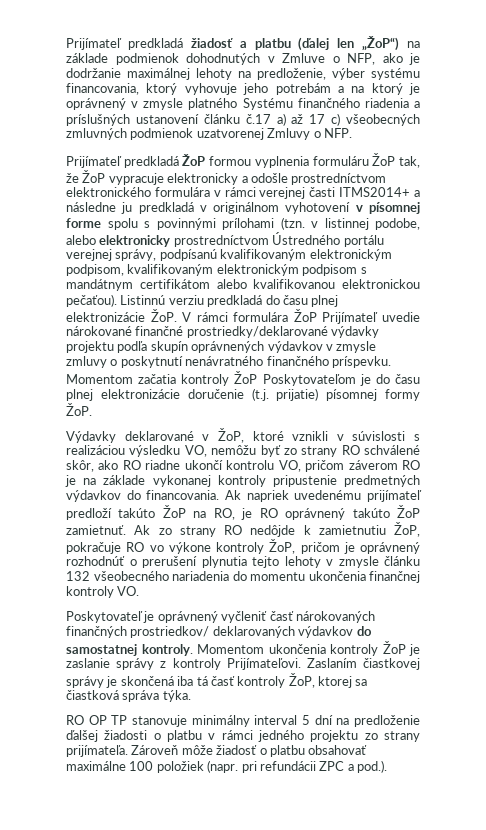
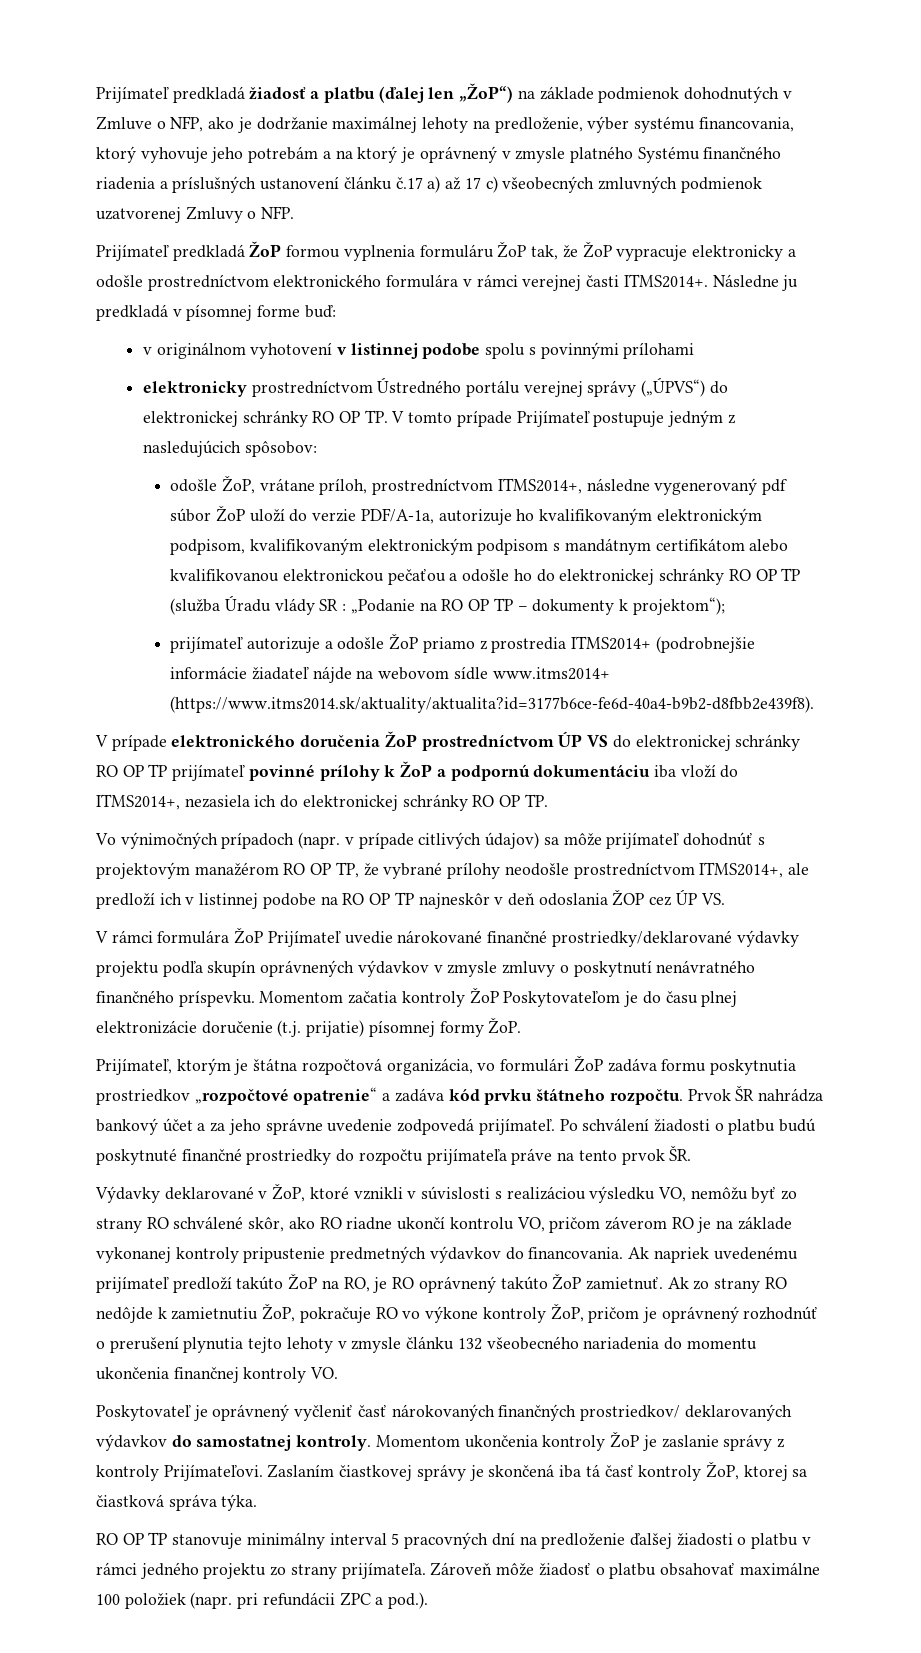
- Prijímateľ predkladá ŽoP formou vyplnenia formuláru ŽoP tak, že ŽoP vypracuje elektronicky a odošle prostredníctvom elektronického formulára v rámci verejnej časti ITMS2014+ a následne ju predkladá v originálnom vyhotovení v písomnej forme spolu s povinnými prílohami (tzn. v listinnej podobe, alebo elektronicky prostredníctvom Ústredného portálu verejnej správy, podpísanú kvalifikovaným elektronickým podpisom, kvalifikovaným elektronickým podpisom s mandátnym certifikátom alebo kvalifikovanou elektronickou pečaťou). Listinnú verziu predkladá do času plnej elektronizácie ŽoP. V rámci formulára ŽoP Prijímateľ uvedie nárokované finančné prostriedky/deklarované výdavky projektu podľa skupín oprávnených výdavkov v zmysle zmluvy o poskytnutí nenávratného finančného príspevku.
+ Prijímateľ predkladá ŽoP formou vyplnenia formuláru ŽoP tak, že ŽoP vypracuje elektronicky a odošle prostredníctvom elektronického formulára v rámci verejnej časti ITMS2014+. Následne ju predkladá v písomnej forme buď:
+ v originálnom vyhotovení v listinnej podobe spolu s povinnými prílohami
+ elektronicky prostredníctvom Ústredného portálu verejnej správy („ÚPVS“) do elektronickej schránky RO OP TP. V tomto prípade Prijímateľ postupuje jedným z nasledujúcich spôsobov:
+ odošle ŽoP, vrátane príloh, prostredníctvom ITMS2014+, následne vygenerovaný pdf súbor ŽoP uloží do verzie PDF/A-1a, autorizuje ho kvalifikovaným elektronickým podpisom, kvalifikovaným elektronickým podpisom s mandátnym certifikátom alebo kvalifikovanou elektronickou pečaťou a odošle ho do elektronickej schránky RO OP TP (služba Úradu vlády SR : „Podanie na RO OP TP – dokumenty k projektom“);
+ prijímateľ autorizuje a odošle ŽoP priamo z prostredia ITMS2014+ (podrobnejšie informácie žiadateľ nájde na webovom sídle www.itms2014+ (https://www.itms2014.sk/aktuality/aktualita?id=3177b6ce-fe6d-40a4-b9b2-d8fbb2e439f8).
+ V prípade elektronického doručenia ŽoP prostredníctvom ÚP VS do elektronickej schránky RO OP TP prijímateľ povinné prílohy k ŽoP a podpornú dokumentáciu iba vloží do ITMS2014+, nezasiela ich do elektronickej schránky RO OP TP.
+ Vo výnimočných prípadoch (napr. v prípade citlivých údajov) sa môže prijímateľ dohodnúť s projektovým manažérom RO OP TP, že vybrané prílohy neodošle prostredníctvom ITMS2014+, ale predloží ich v listinnej podobe na RO OP TP najneskôr v deň odoslania ŽOP cez ÚP VS.
+ V rámci formulára ŽoP Prijímateľ uvedie nárokované finančné prostriedky/deklarované výdavky projektu podľa skupín oprávnených výdavkov v zmysle zmluvy o poskytnutí nenávratného finančného príspevku.
+ Prijímateľ, ktorým je štátna rozpočtová organizácia, vo formulári ŽoP zadáva formu poskytnutia prostriedkov „rozpočtové opatrenie“ a zadáva kód prvku štátneho rozpočtu. Prvok ŠR nahrádza bankový účet a za jeho správne uvedenie zodpovedá prijímateľ. Po schválení žiadosti o platbu budú poskytnuté finančné prostriedky do rozpočtu prijímateľa práve na tento prvok ŠR.
- RO OP TP stanovuje minimálny interval 5 dní na predloženie ďalšej žiadosti o platbu v rámci jedného projektu zo strany prijímateľa.
+ RO OP TP stanovuje minimálny interval 5 pracovných dní na predloženie ďalšej žiadosti o platbu v rámci jedného projektu zo strany prijímateľa.

